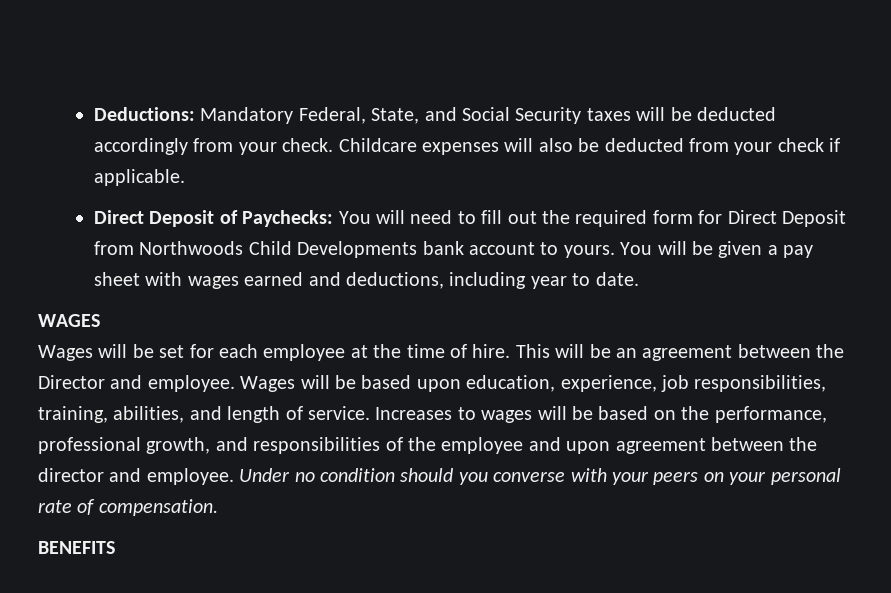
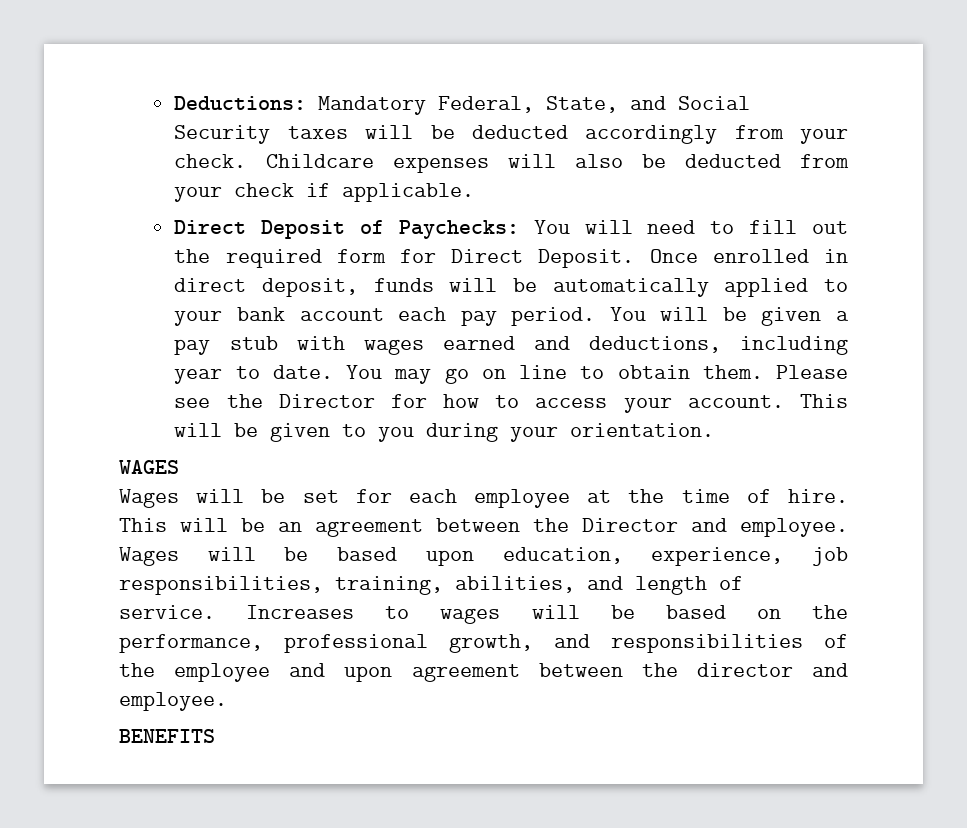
- Direct Deposit of Paychecks: You will need to fill out the required form for Direct Deposit from Northwoods Child Developments bank account to yours.
+ Direct Deposit of Paychecks: You will need to fill out the required form for Direct Deposit. Once enrolled in direct deposit, funds will be automatically applied to your bank account each pay period.
- You will be given a pay sheet with wages earned and deductions, including year to date.
+ You will be given a pay stub with wages earned and deductions, including year to date. You may go on line to obtain them. Please see the Director for how to access your account. This will be given to you during your orientation.
- Under no condition should you converse with your peers on your personal rate of compensation.

